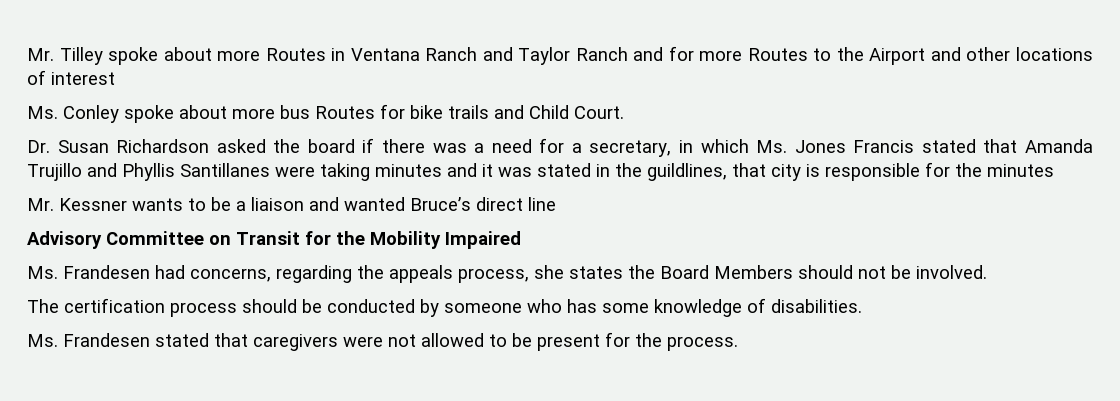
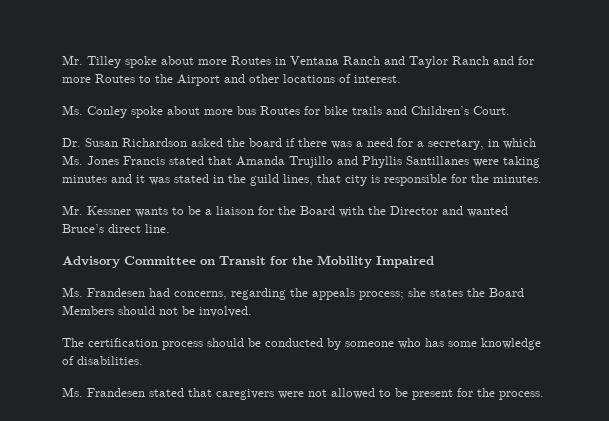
- Mr. Tilley spoke about more Routes in Ventana Ranch and Taylor Ranch and for more Routes to the Airport and other locations of interest
+ Mr. Tilley spoke about more Routes in Ventana Ranch and Taylor Ranch and for more Routes to the Airport and other locations of interest.
- Ms. Conley spoke about more bus Routes for bike trails and Child Court.
+ Ms. Conley spoke about more bus Routes for bike trails and Children’s Court.
- Dr. Susan Richardson asked the board if there was a need for a secretary, in which Ms. Jones Francis stated that Amanda Trujillo and Phyllis Santillanes were taking minutes and it was stated in the guildlines, that city is responsible for the minutes
+ Dr. Susan Richardson asked the board if there was a need for a secretary, in which Ms. Jones Francis stated that Amanda Trujillo and Phyllis Santillanes were taking minutes and it was stated in the guild lines, that city is responsible for the minutes.
- Mr. Kessner wants to be a liaison and wanted Bruce’s direct line
+ Mr. Kessner wants to be a liaison for the Board with the Director and wanted Bruce’s direct line.
- Ms. Frandesen had concerns, regarding the appeals process, she states the Board Members should not be involved.
+ Ms. Frandesen had concerns, regarding the appeals process; she states the Board Members should not be involved.

